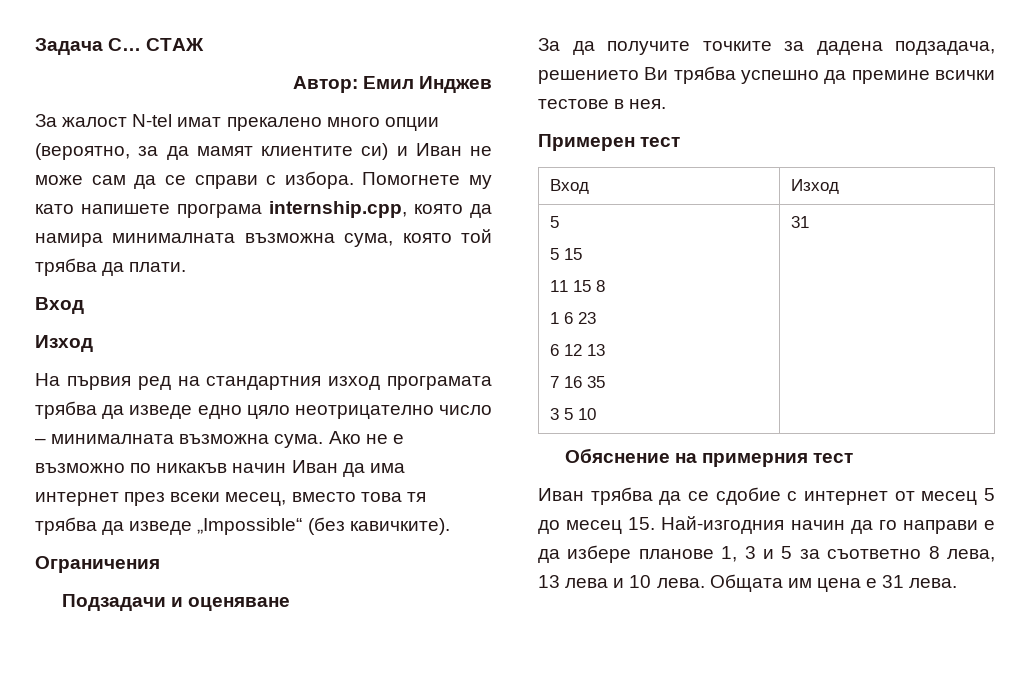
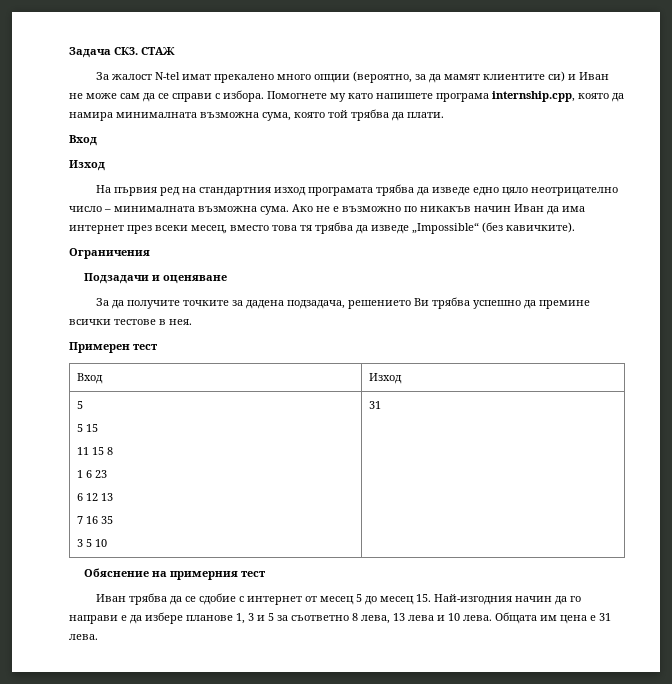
- Задача C… СТАЖ
+ Задача CК3. СТАЖ
- Автор: Емил Инджев

